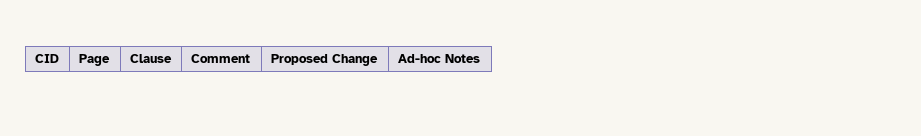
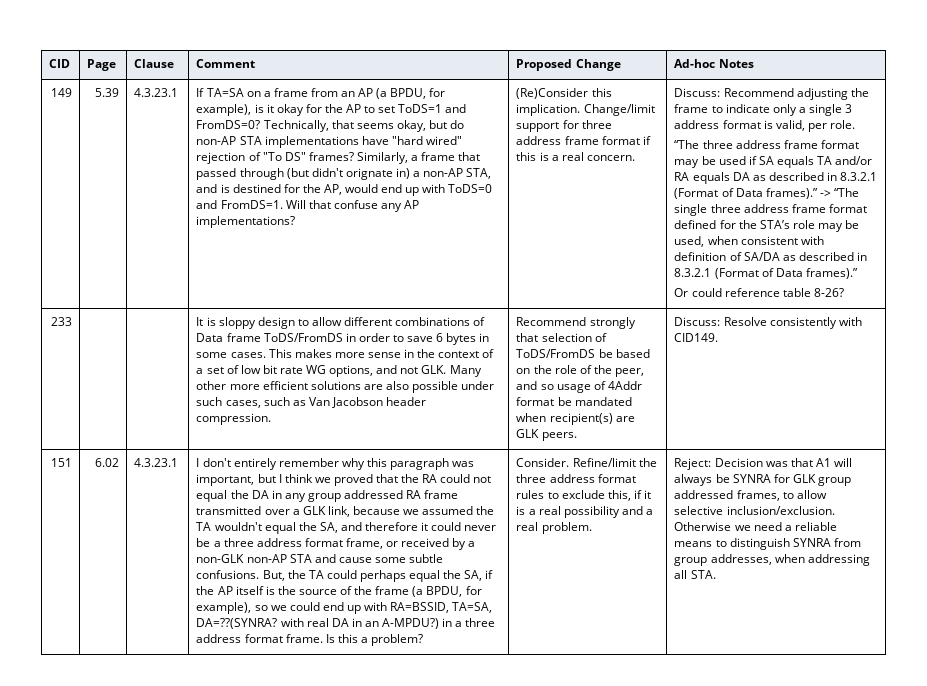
+ 149 | 5.39 | 4.3.23.1 | If TA=SA on a frame from an AP (a BPDU, for example), is it okay for the AP to set ToDS=1 and FromDS=0? Technically, that seems okay, but do non-AP STA implementations have "hard wired" rejection of "To DS" frames? Similarly, a frame that passed through (but didn't orignate in) a non-AP STA, and is destined for the AP, would end up with ToDS=0 and FromDS=1. Will that confuse any AP implementations? | (Re)Consider this implication. Change/limit support for three address frame format if this is a real concern. | Discuss: Recommend adjusting the frame to indicate only a single 3 address format is valid, per role.
+ “The three address frame format may be used if SA equals TA and/or RA equals DA as described in 8.3.2.1 (Format of Data frames).” -> “The single three address frame format defined for the STA’s role may be used, when consistent with definition of SA/DA as described in 8.3.2.1 (Format of Data frames).”
+ Or could reference table 8-26?
+ 233 | | | It is sloppy design to allow different combinations of Data frame ToDS/FromDS in order to save 6 bytes in some cases. This makes more sense in the context of a set of low bit rate WG options, and not GLK. Many other more efficient solutions are also possible under such cases, such as Van Jacobson header compression. | Recommend strongly that selection of ToDS/FromDS be based on the role of the peer, and so usage of 4Addr format be mandated when recipient(s) are GLK peers. | Discuss: Resolve consistently with CID149.
+ 151 | 6.02 | 4.3.23.1 | I don't entirely remember why this paragraph was important, but I think we proved that the RA could not equal the DA in any group addressed RA frame transmitted over a GLK link, because we assumed the TA wouldn't equal the SA, and therefore it could never be a three address format frame, or received by a non-GLK non-AP STA and cause some subtle confusions. But, the TA could perhaps equal the SA, if the AP itself is the source of the frame (a BPDU, for example), so we could end up with RA=BSSID, TA=SA, DA=??(SYNRA? with real DA in an A-MPDU?) in a three address format frame. Is this a problem? | Consider. Refine/limit the three address format rules to exclude this, if it is a real possibility and a real problem. | Reject: Decision was that A1 will always be SYNRA for GLK group addressed frames, to allow selective inclusion/exclusion. Otherwise we need a reliable means to distinguish SYNRA from group addresses, when addressing all STA.

